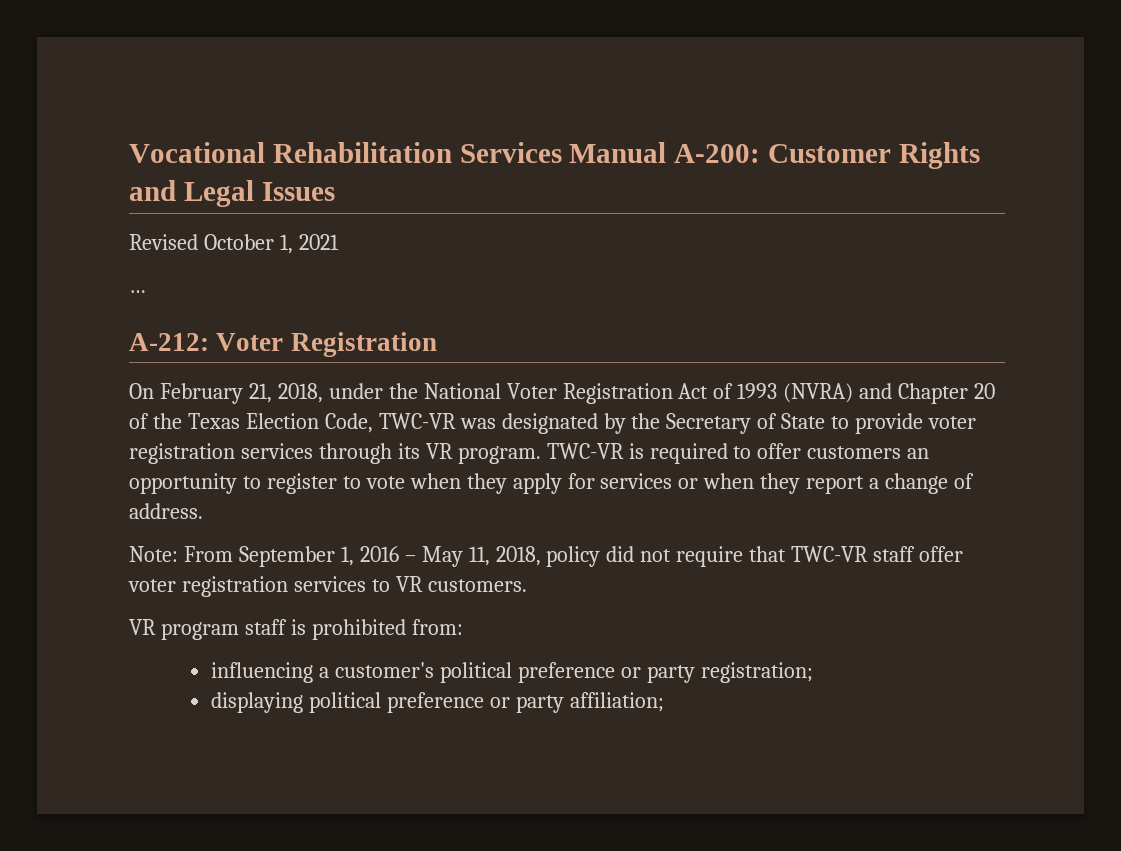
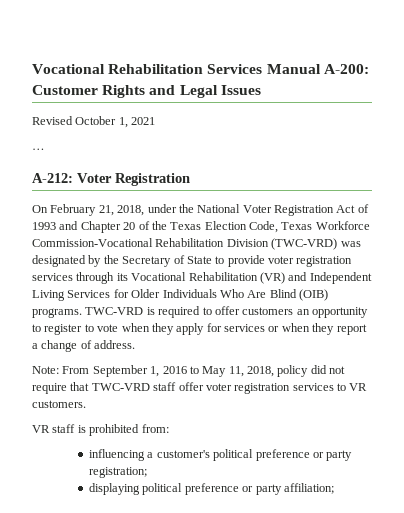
- On February 21, 2018, under the National Voter Registration Act of 1993 (NVRA) and Chapter 20 of the Texas Election Code, TWC-VR was designated by the Secretary of State to provide voter registration services through its VR program. TWC-VR is required to offer customers an opportunity to register to vote when they apply for services or when they report a change of address.
+ On February 21, 2018, under the National Voter Registration Act of 1993 and Chapter 20 of the Texas Election Code, Texas Workforce Commission-Vocational Rehabilitation Division (TWC-VRD) was designated by the Secretary of State to provide voter registration services through its Vocational Rehabilitation (VR) and Independent Living Services for Older Individuals Who Are Blind (OIB) programs. TWC-VRD is required to offer customers an opportunity to register to vote when they apply for services or when they report a change of address.
- Note: From September 1, 2016 – May 11, 2018, policy did not require that TWC-VR staff offer voter registration services to VR customers.
+ Note: From September 1, 2016 to May 11, 2018, policy did not require that TWC-VRD staff offer voter registration services to VR customers.
- VR program staff is prohibited from:
+ VR staff is prohibited from:

